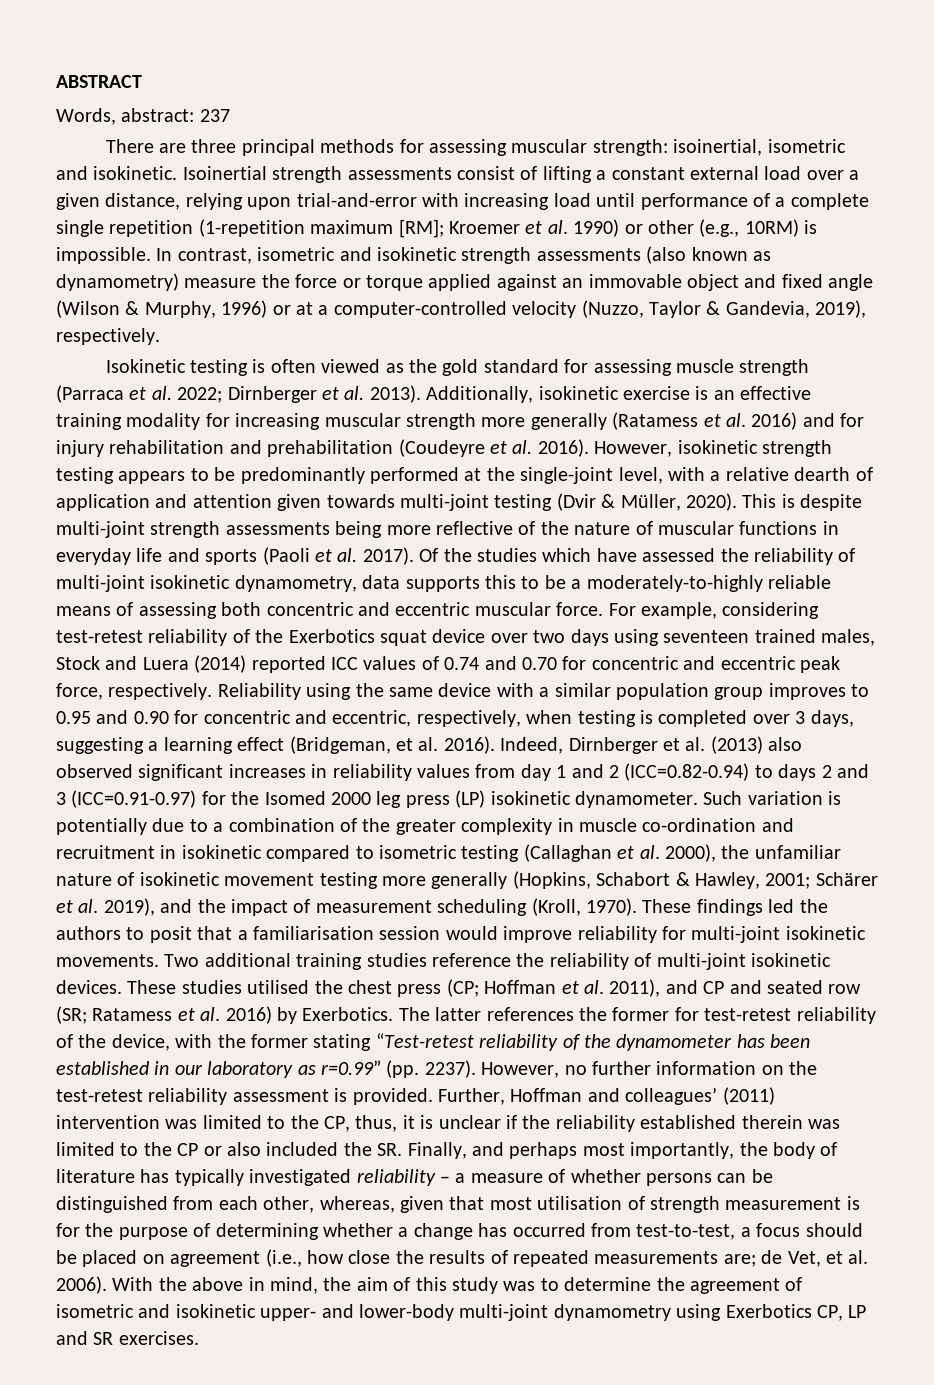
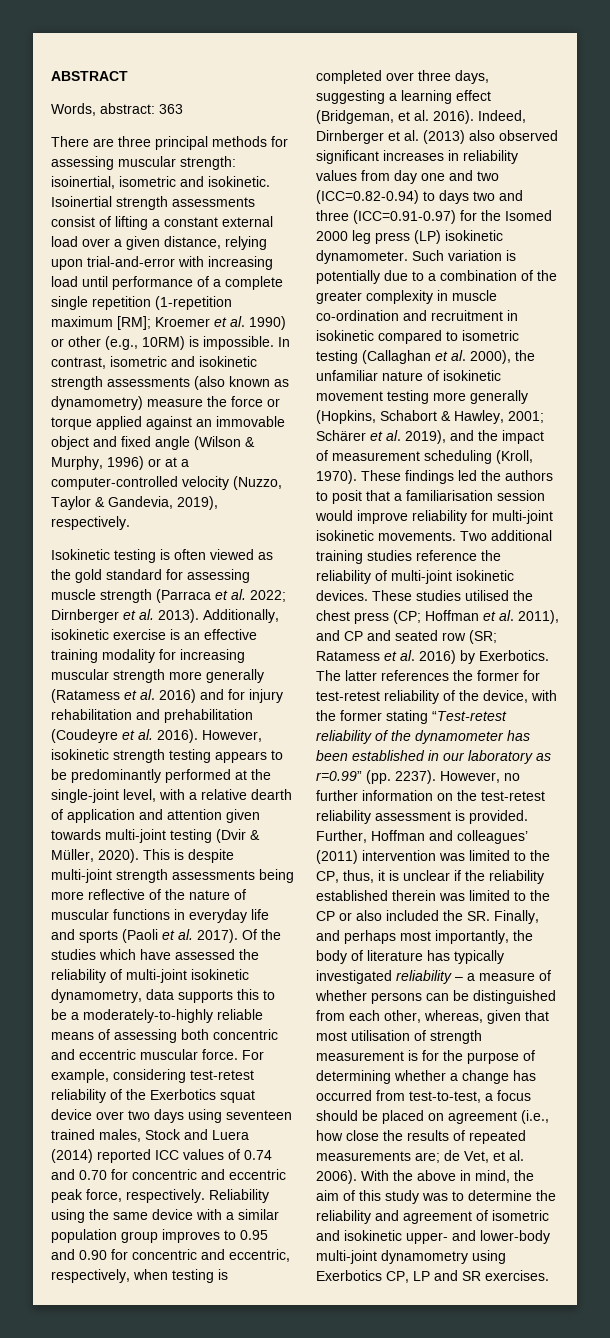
- Words, abstract: 237
+ Words, abstract: 363
- Reliability using the same device with a similar population group improves to 0.95 and 0.90 for concentric and eccentric, respectively, when testing is completed over 3 days, suggesting a learning effect (Bridgeman, et al. 2016).
+ Reliability using the same device with a similar population group improves to 0.95 and 0.90 for concentric and eccentric, respectively, when testing is completed over three days, suggesting a learning effect (Bridgeman, et al. 2016).
- Indeed, Dirnberger et al. (2013) also observed significant increases in reliability values from day 1 and 2 (ICC=0.82-0.94) to days 2 and 3 (ICC=0.91-0.97) for the Isomed 2000 leg press (LP) isokinetic dynamometer.
+ Indeed, Dirnberger et al. (2013) also observed significant increases in reliability values from day one and two (ICC=0.82-0.94) to days two and three (ICC=0.91-0.97) for the Isomed 2000 leg press (LP) isokinetic dynamometer.
- With the above in mind, the aim of this study was to determine the agreement of isometric and isokinetic upper- and lower-body multi-joint dynamometry using Exerbotics CP, LP and SR exercises.
+ With the above in mind, the aim of this study was to determine the reliability and agreement of isometric and isokinetic upper- and lower-body multi-joint dynamometry using Exerbotics CP, LP and SR exercises.

